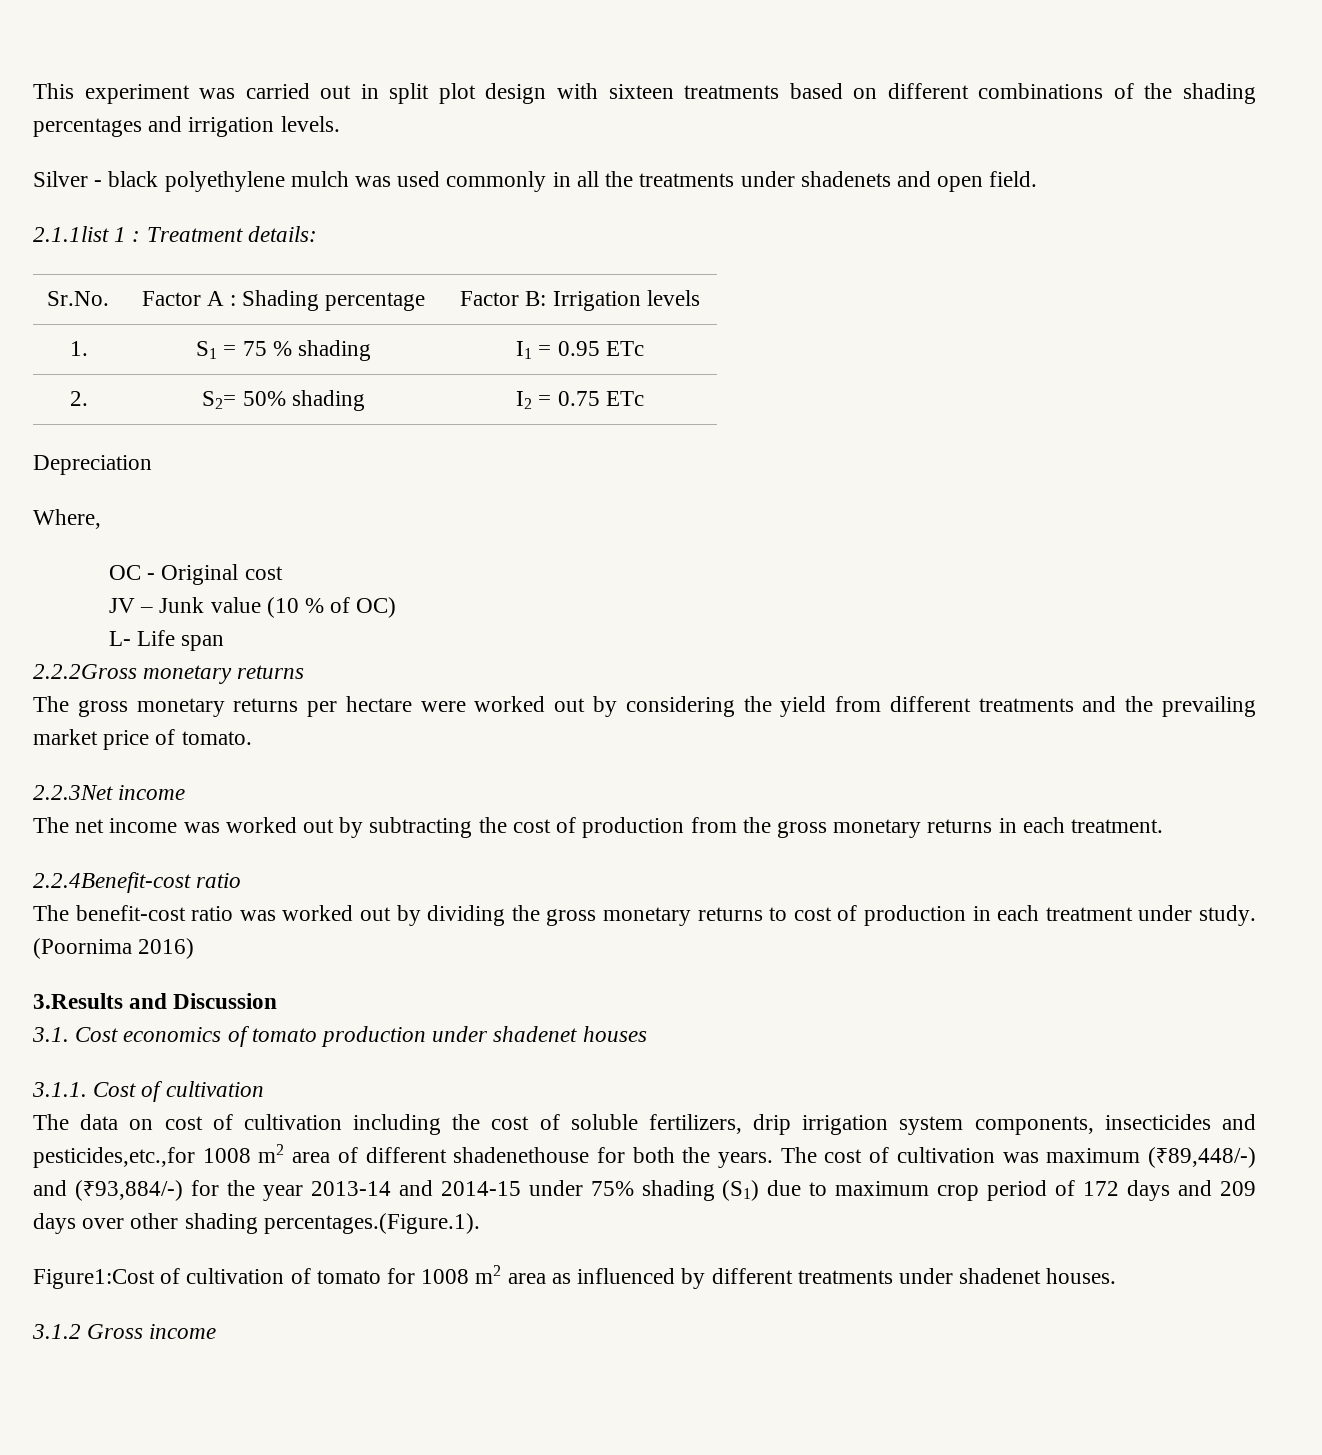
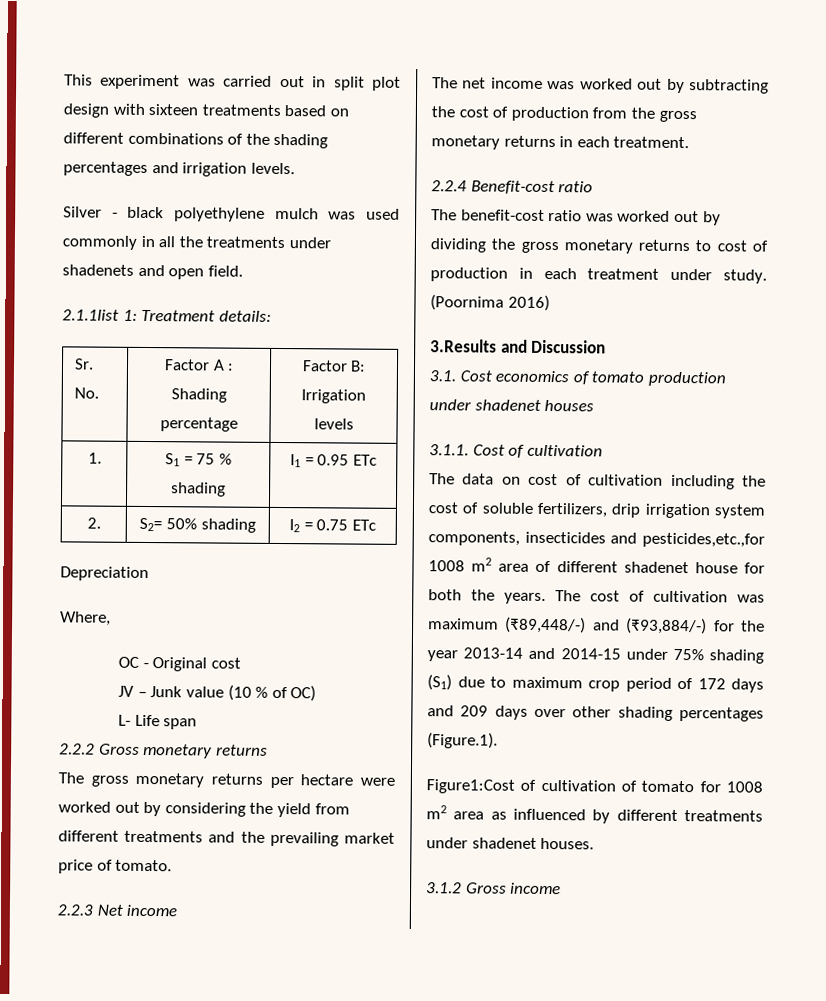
- 2.1.1list 1 : Treatment details:
+ 2.1.1list 1: Treatment details:
- Sr.No. | Factor A : Shading percentage | Factor B: Irrigation levels
+ Sr. No. | Factor A : Shading percentage | Factor B: Irrigation levels
- 2.2.2Gross monetary returns
+ 2.2.2 Gross monetary returns
- 2.2.3Net income
+ 2.2.3 Net income
- 2.2.4Benefit-cost ratio
+ 2.2.4 Benefit-cost ratio
- The data on cost of cultivation including the cost of soluble fertilizers, drip irrigation system components, insecticides and pesticides,etc.,for 1008 m2 area of different shadenethouse for both the years.
+ The data on cost of cultivation including the cost of soluble fertilizers, drip irrigation system components, insecticides and pesticides,etc.,for 1008 m2 area of different shadenet house for both the years.
- The cost of cultivation was maximum (₹89,448/-) and (₹93,884/-) for the year 2013-14 and 2014-15 under 75% shading (S1) due to maximum crop period of 172 days and 209 days over other shading percentages.(Figure.1).
+ The cost of cultivation was maximum (₹89,448/-) and (₹93,884/-) for the year 2013-14 and 2014-15 under 75% shading (S1) due to maximum crop period of 172 days and 209 days over other shading percentages (Figure.1).

